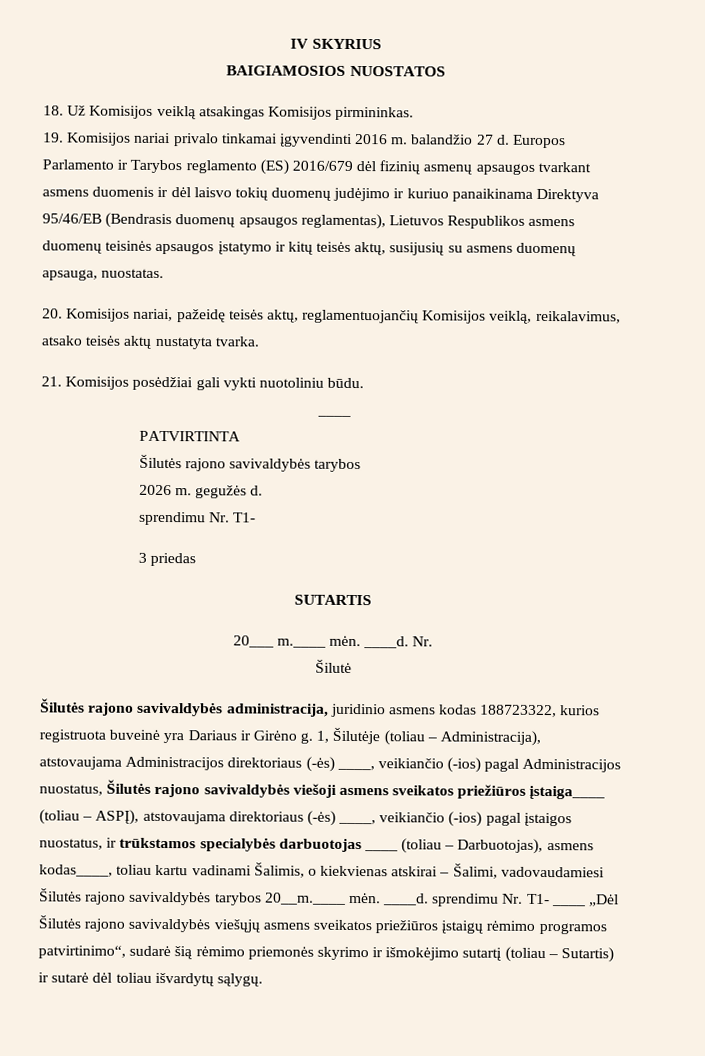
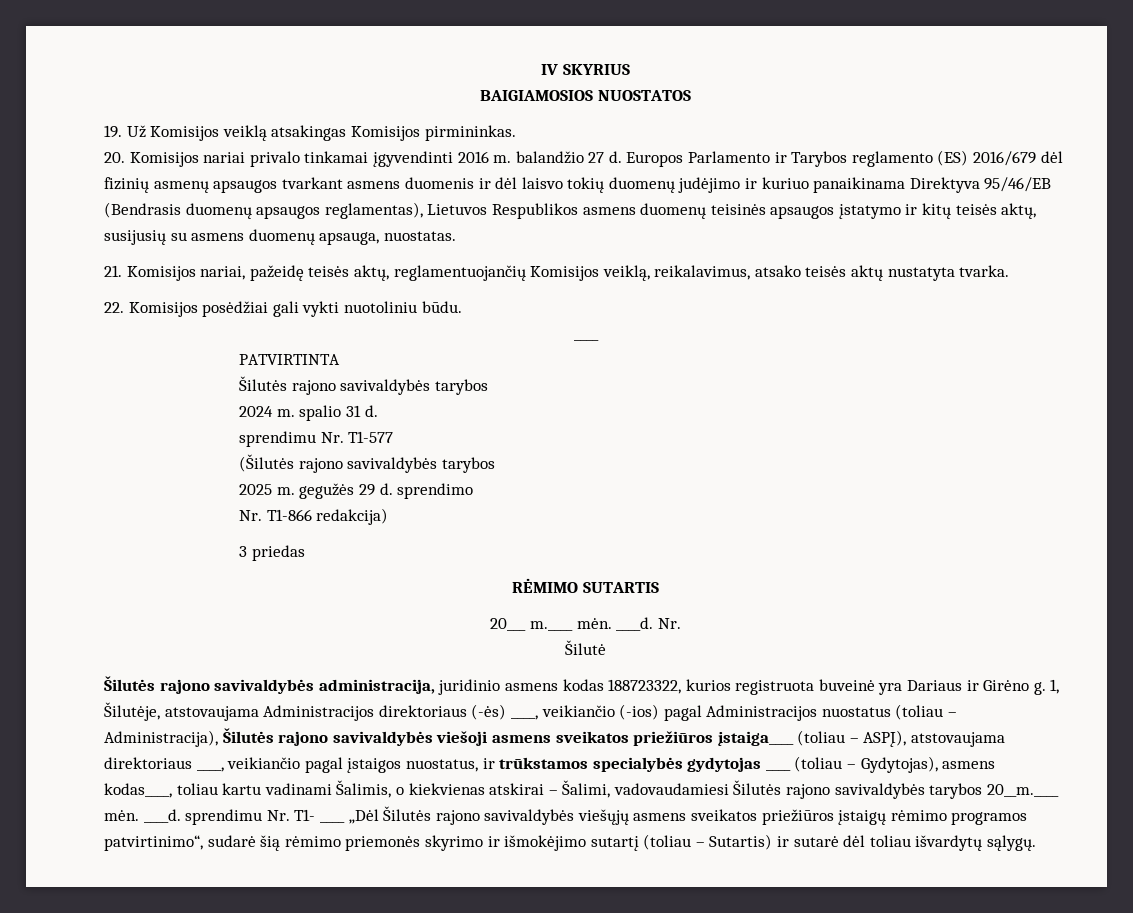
- 18. Už Komisijos veiklą atsakingas Komisijos pirmininkas.
+ 19. Už Komisijos veiklą atsakingas Komisijos pirmininkas.
- 19. Komisijos nariai privalo tinkamai įgyvendinti 2016 m. balandžio 27 d.
+ 20. Komisijos nariai privalo tinkamai įgyvendinti 2016 m. balandžio 27 d.
- 20. Komisijos nariai, pažeidę teisės aktų, reglamentuojančių Komisijos veiklą, reikalavimus, atsako teisės aktų nustatyta tvarka.
+ 21. Komisijos nariai, pažeidę teisės aktų, reglamentuojančių Komisijos veiklą, reikalavimus, atsako teisės aktų nustatyta tvarka.
- 21. Komisijos posėdžiai gali vykti nuotoliniu būdu.
+ 22. Komisijos posėdžiai gali vykti nuotoliniu būdu.
- 2026 m. gegužės d.
- sprendimu Nr. T1-
+ 2024 m. spalio 31 d.
+ sprendimu Nr. T1-577
+ (Šilutės rajono savivaldybės tarybos
+ 2025 m. gegužės 29 d. sprendimo
+ Nr. T1-866 redakcija)
- SUTARTIS
+ RĖMIMO SUTARTIS
- 1, Šilutėje (toliau – Administracija), atstovaujama Administracijos direktoriaus (-ės) ____, veikiančio (-ios) pagal Administracijos nuostatus, Šilutės rajono savivaldybės viešoji asmens sveikatos priežiūros įstaiga____ (toliau – ASPĮ), atstovaujama direktoriaus (-ės) ____, veikiančio (-ios) pagal įstaigos nuostatus, ir trūkstamos specialybės darbuotojas ____ (toliau – Darbuotojas), asmens kodas____, toliau kartu vadinami Šalimis, o kiekvienas atskirai – Šalimi, vadovaudamiesi Šilutės rajono savivaldybės tarybos 20__m.____ mėn.
+ 1, Šilutėje, atstovaujama Administracijos direktoriaus (-ės) ____, veikiančio (-ios) pagal Administracijos nuostatus (toliau – Administracija), Šilutės rajono savivaldybės viešoji asmens sveikatos priežiūros įstaiga____ (toliau – ASPĮ), atstovaujama direktoriaus ____, veikiančio pagal įstaigos nuostatus, ir trūkstamos specialybės gydytojas ____ (toliau – Gydytojas), asmens kodas____, toliau kartu vadinami Šalimis, o kiekvienas atskirai – Šalimi, vadovaudamiesi Šilutės rajono savivaldybės tarybos 20__m.____ mėn.

